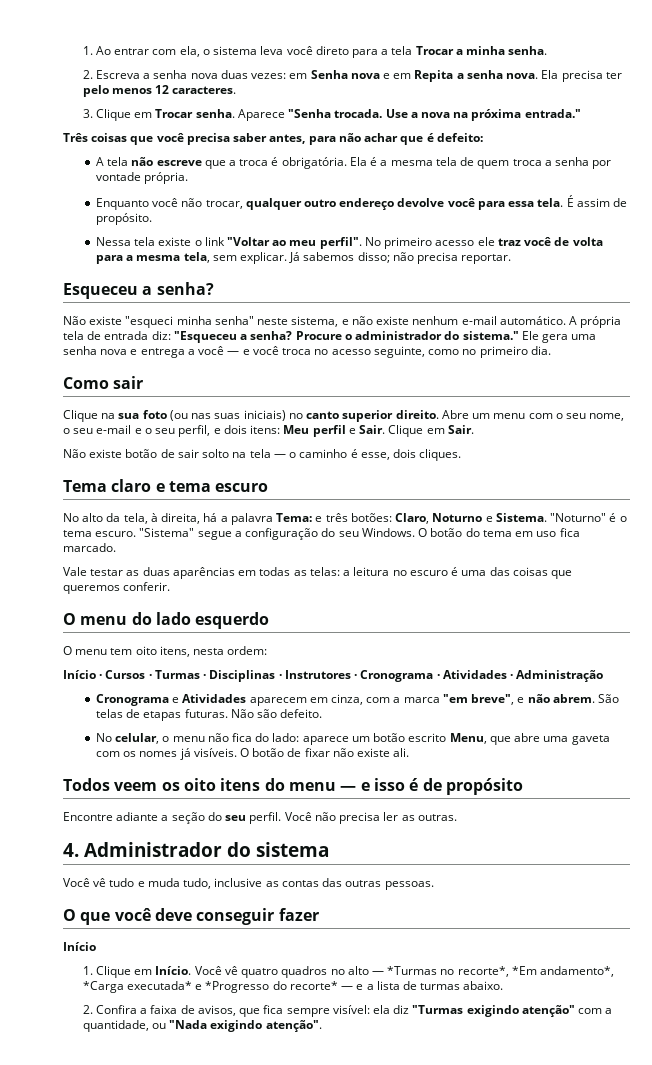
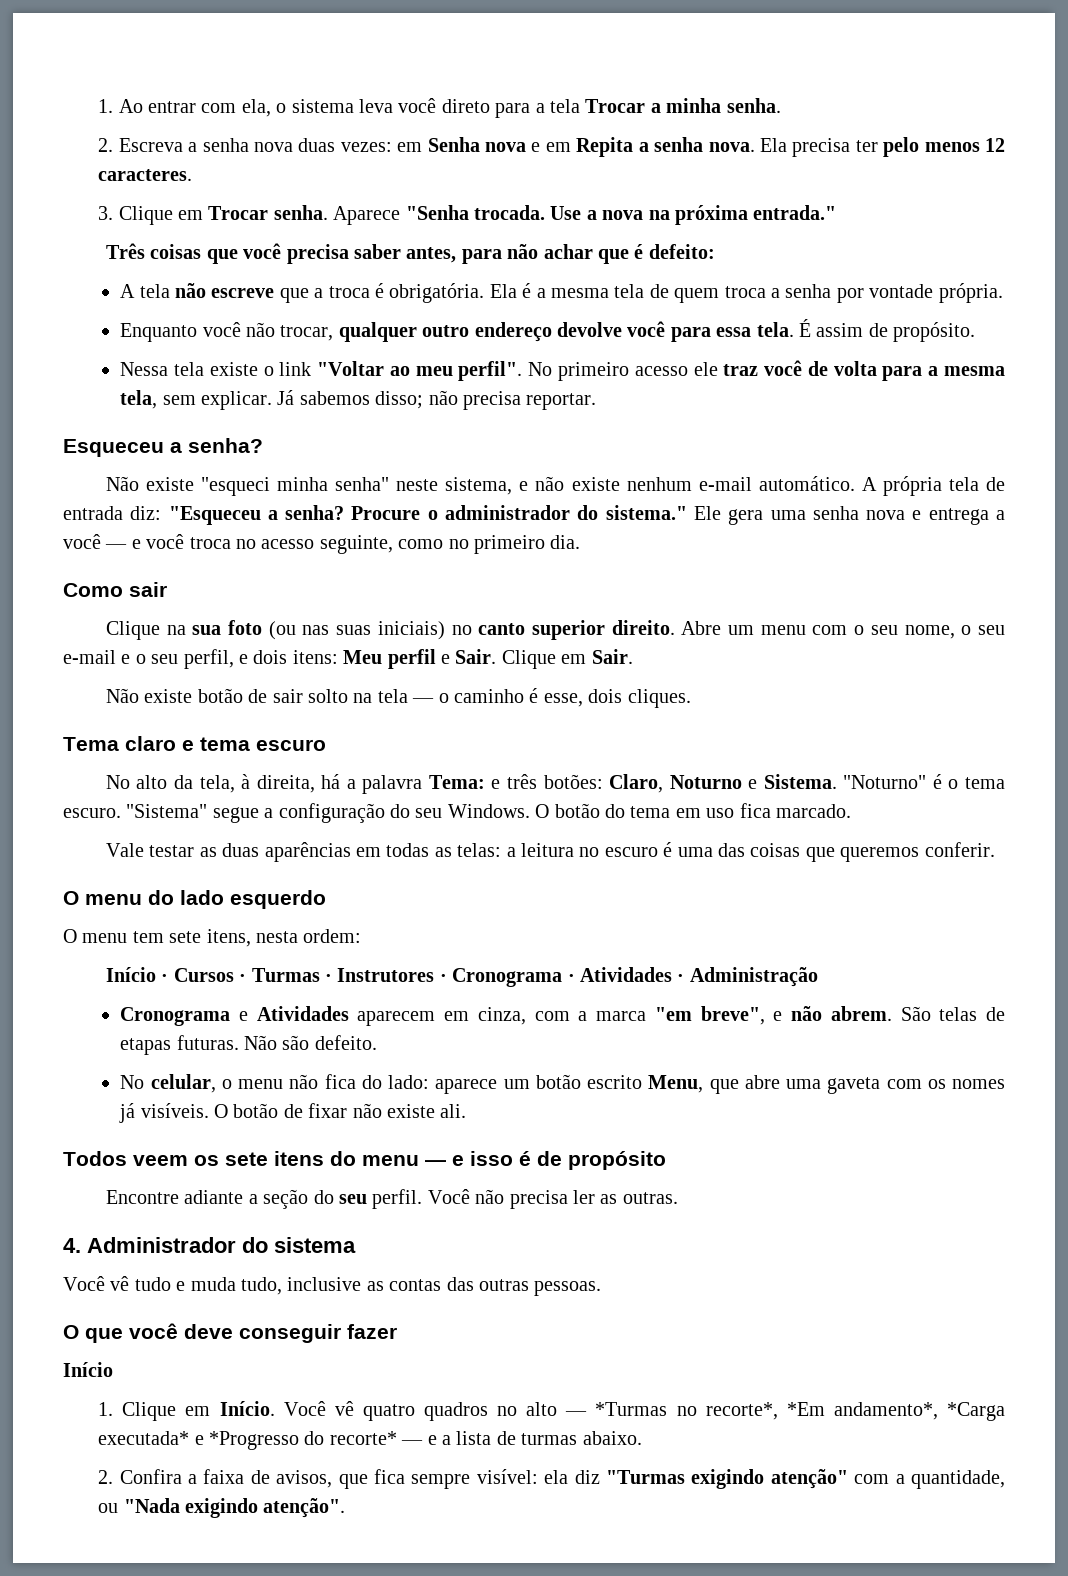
- O menu tem oito itens, nesta ordem:
+ O menu tem sete itens, nesta ordem:
- Início · Cursos · Turmas · Disciplinas · Instrutores · Cronograma · Atividades · Administração
+ Início · Cursos · Turmas · Instrutores · Cronograma · Atividades · Administração
- Todos veem os oito itens do menu — e isso é de propósito
+ Todos veem os sete itens do menu — e isso é de propósito

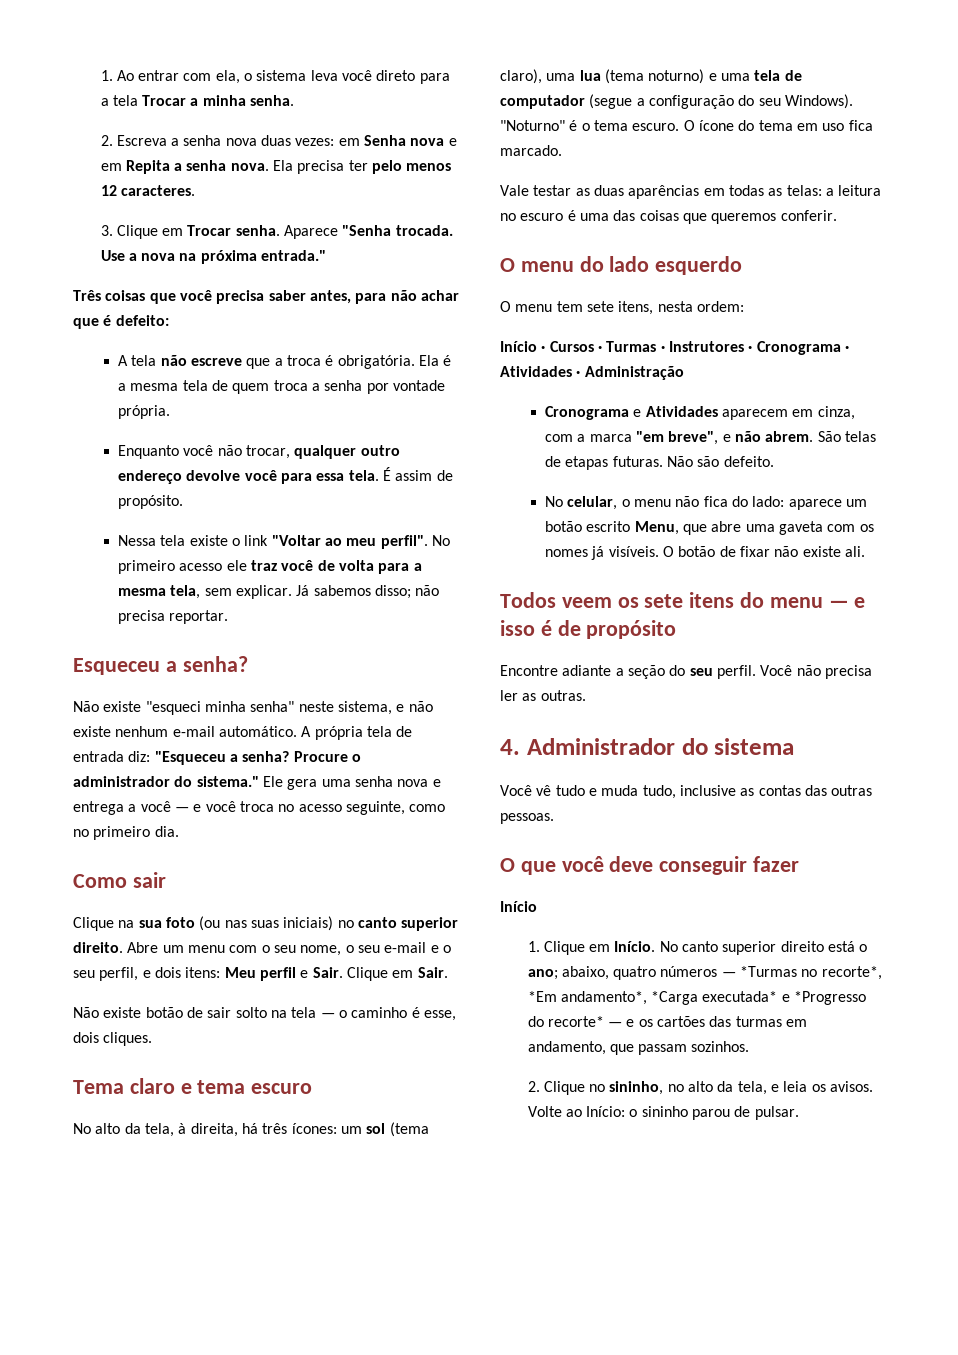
- No alto da tela, à direita, há a palavra Tema: e três botões: Claro, Noturno e Sistema.
+ No alto da tela, à direita, há três ícones: um sol (tema claro), uma lua (tema noturno) e uma tela de computador (segue a configuração do seu Windows).
- "Sistema" segue a configuração do seu Windows. O botão do tema em uso fica marcado.
+ O ícone do tema em uso fica marcado.
- Você vê quatro quadros no alto — *Turmas no recorte*, *Em andamento*, *Carga executada* e *Progresso do recorte* — e a lista de turmas abaixo.
- 2. Confira a faixa de avisos, que fica sempre visível: ela diz "Turmas exigindo atenção" com a quantidade, ou "Nada exigindo atenção".
+ No canto superior direito está o ano; abaixo, quatro números — *Turmas no recorte*, *Em andamento*, *Carga executada* e *Progresso do recorte* — e os cartões das turmas em andamento, que passam sozinhos.
+ 2. Clique no sininho, no alto da tela, e leia os avisos. Volte ao Início: o sininho parou de pulsar.

